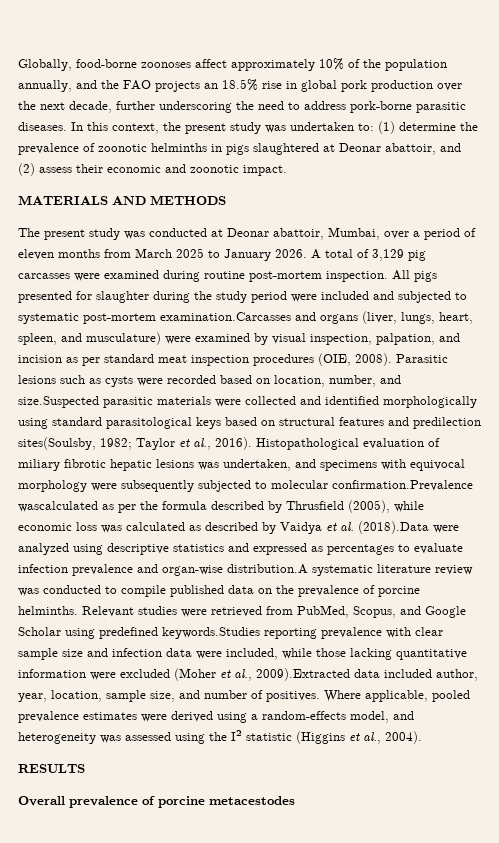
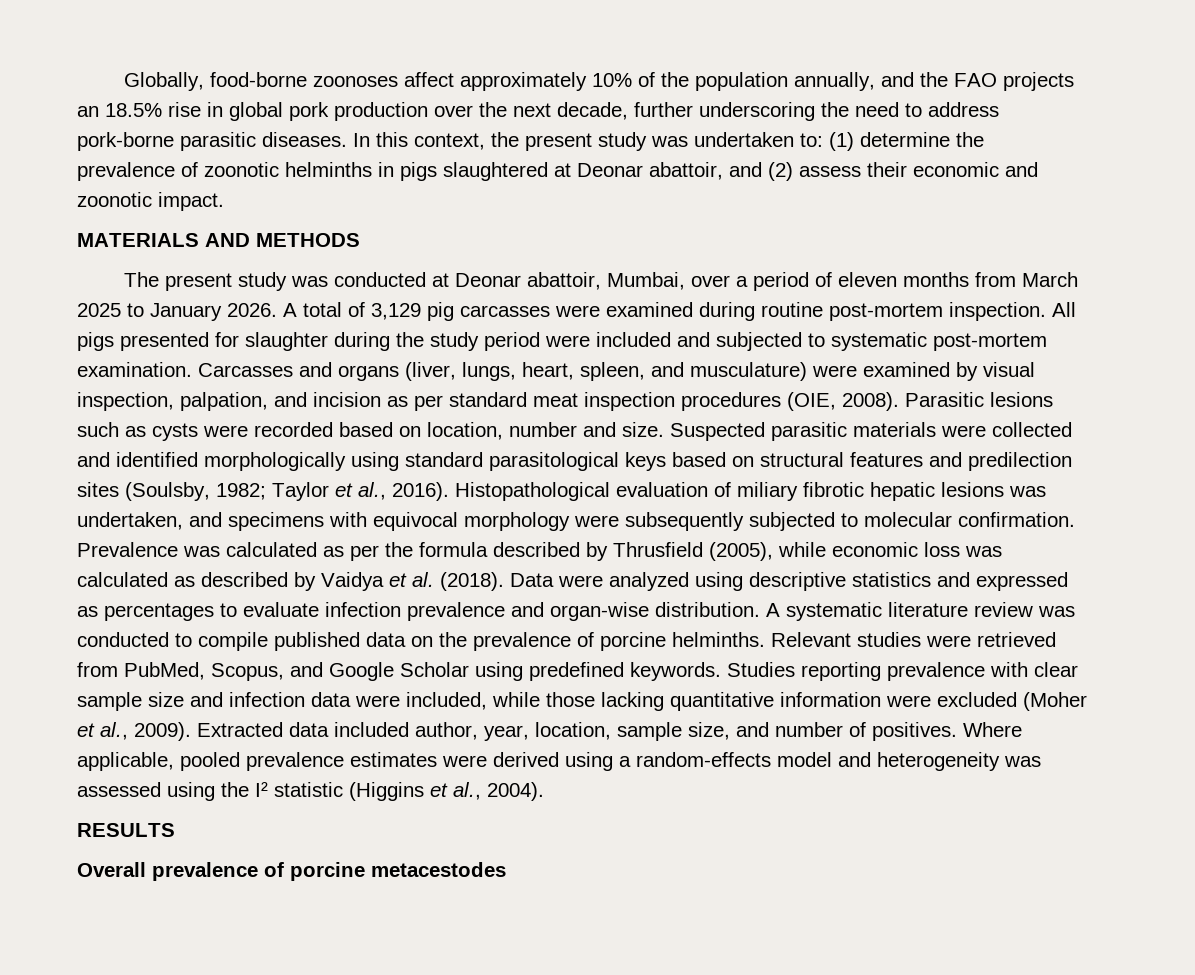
- All pigs presented for slaughter during the study period were included and subjected to systematic post-mortem examination.Carcasses and organs (liver, lungs, heart, spleen, and musculature) were examined by visual inspection, palpation, and incision as per standard meat inspection procedures (OIE, 2008).
+ All pigs presented for slaughter during the study period were included and subjected to systematic post-mortem examination. Carcasses and organs (liver, lungs, heart, spleen, and musculature) were examined by visual inspection, palpation, and incision as per standard meat inspection procedures (OIE, 2008).
- Parasitic lesions such as cysts were recorded based on location, number, and size.Suspected parasitic materials were collected and identified morphologically using standard parasitological keys based on structural features and predilection sites(Soulsby, 1982; Taylor et al., 2016).
+ Parasitic lesions such as cysts were recorded based on location, number and size. Suspected parasitic materials were collected and identified morphologically using standard parasitological keys based on structural features and predilection sites (Soulsby, 1982; Taylor et al., 2016).
- Histopathological evaluation of miliary fibrotic hepatic lesions was undertaken, and specimens with equivocal morphology were subsequently subjected to molecular confirmation.Prevalence wascalculated as per the formula described by Thrusfield (2005), while economic loss was calculated as described by Vaidya et al. (2018).Data were analyzed using descriptive statistics and expressed as percentages to evaluate infection prevalence and organ-wise distribution.A systematic literature review was conducted to compile published data on the prevalence of porcine helminths.
+ Histopathological evaluation of miliary fibrotic hepatic lesions was undertaken, and specimens with equivocal morphology were subsequently subjected to molecular confirmation. Prevalence was calculated as per the formula described by Thrusfield (2005), while economic loss was calculated as described by Vaidya et al. (2018). Data were analyzed using descriptive statistics and expressed as percentages to evaluate infection prevalence and organ-wise distribution. A systematic literature review was conducted to compile published data on the prevalence of porcine helminths.
- Relevant studies were retrieved from PubMed, Scopus, and Google Scholar using predefined keywords.Studies reporting prevalence with clear sample size and infection data were included, while those lacking quantitative information were excluded (Moher et al., 2009).Extracted data included author, year, location, sample size, and number of positives.
+ Relevant studies were retrieved from PubMed, Scopus, and Google Scholar using predefined keywords. Studies reporting prevalence with clear sample size and infection data were included, while those lacking quantitative information were excluded (Moher et al., 2009). Extracted data included author, year, location, sample size, and number of positives.
- Where applicable, pooled prevalence estimates were derived using a random-effects model, and heterogeneity was assessed using the I² statistic (Higgins et al., 2004).
+ Where applicable, pooled prevalence estimates were derived using a random-effects model and heterogeneity was assessed using the I² statistic (Higgins et al., 2004).

